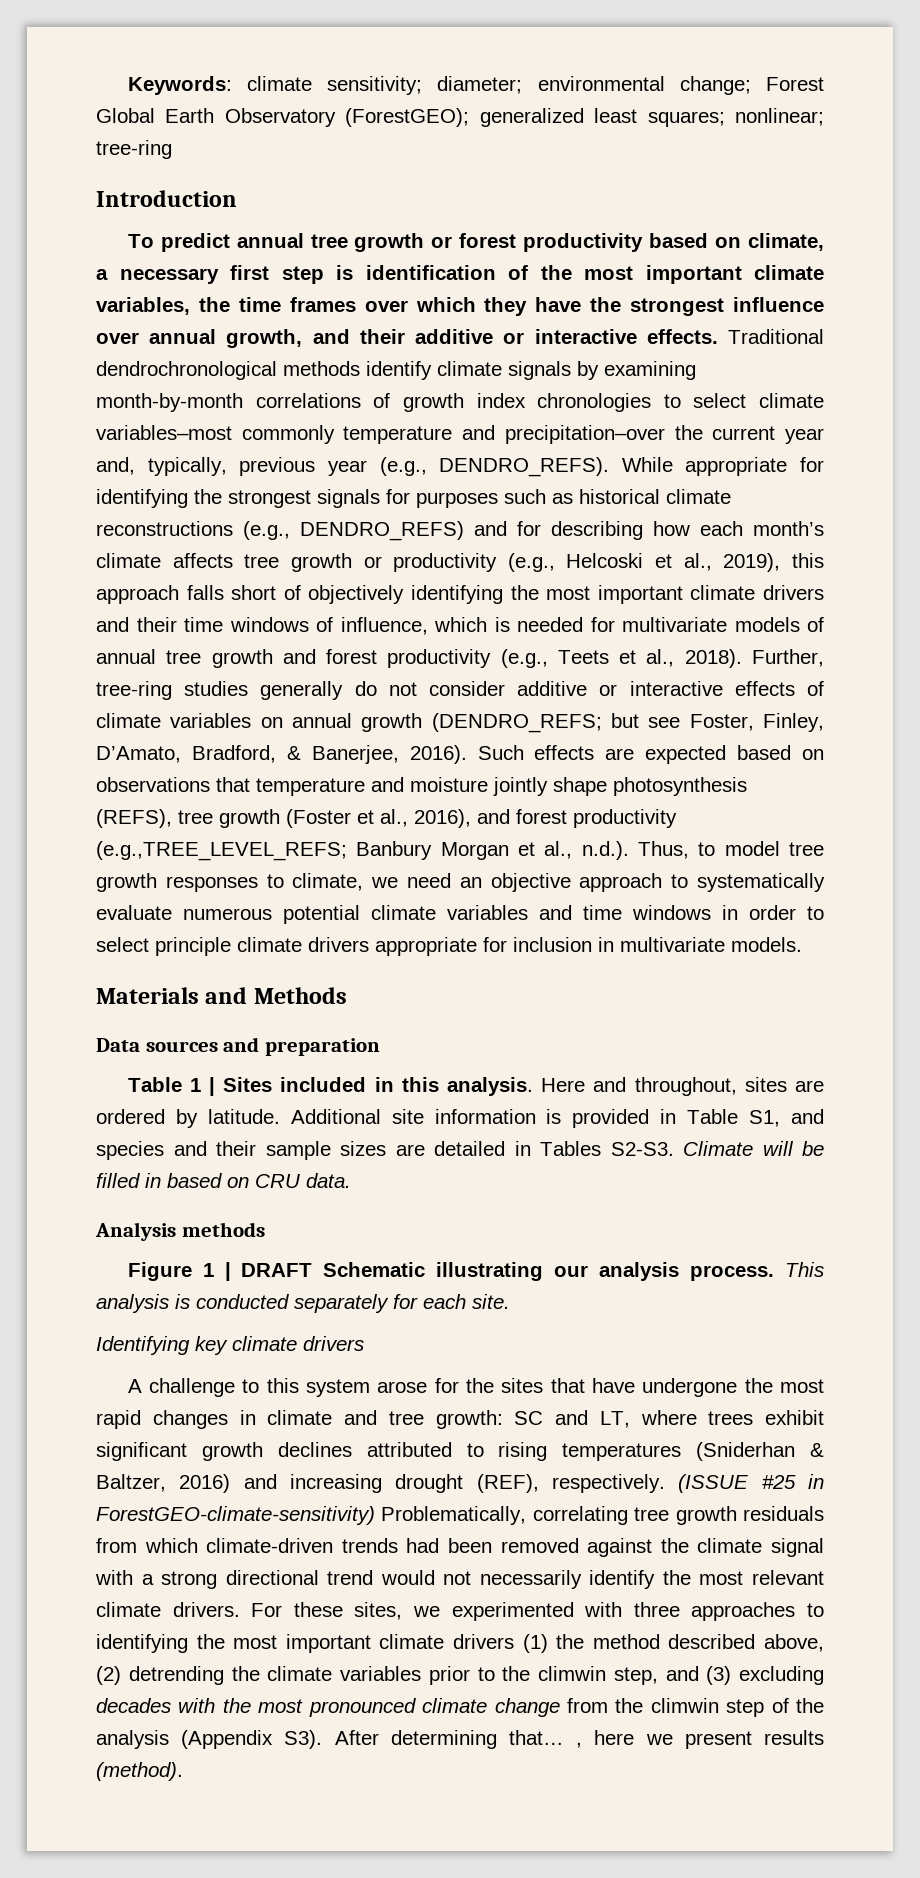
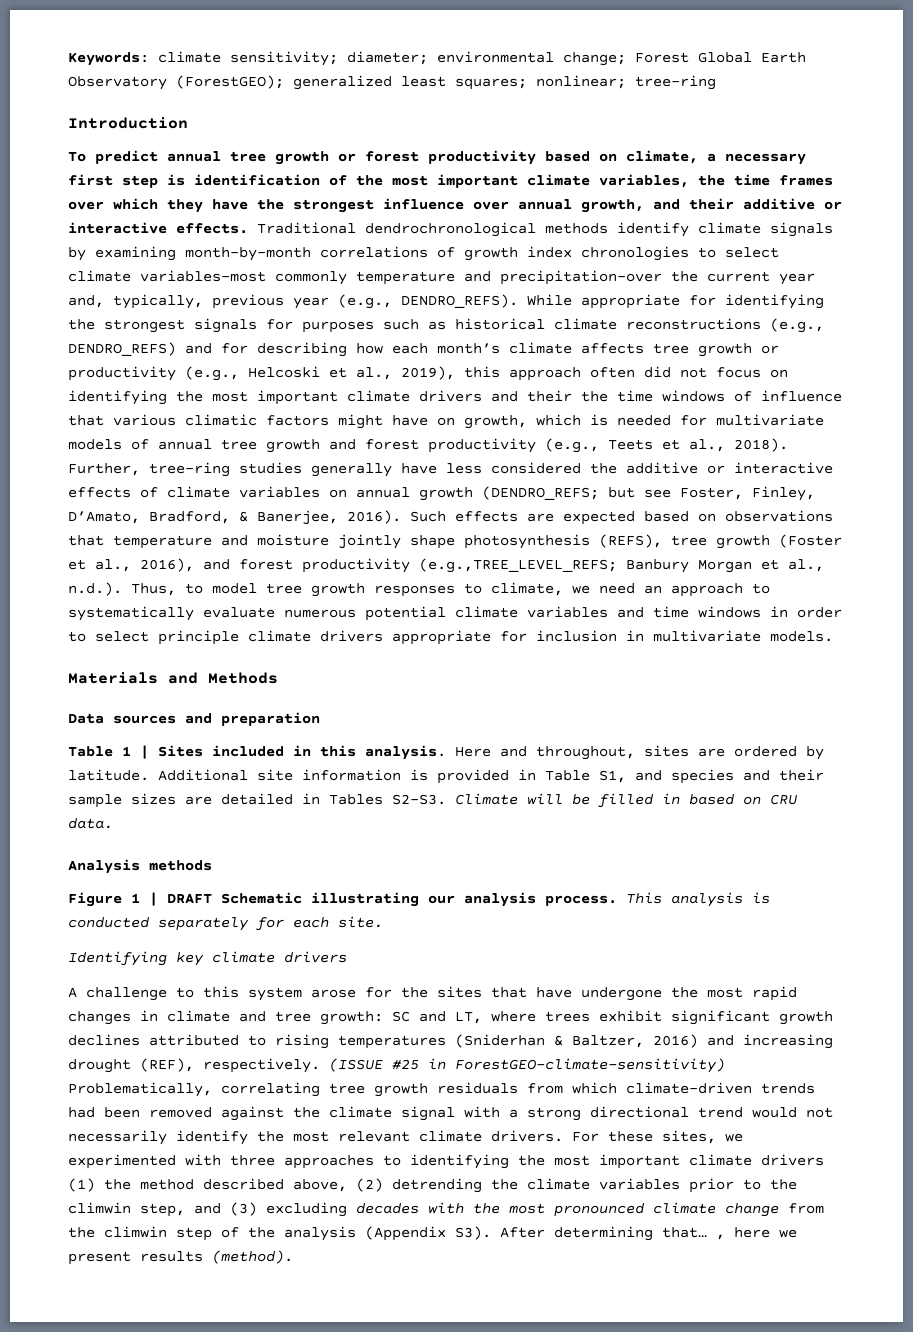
- While appropriate for identifying the strongest signals for purposes such as historical climate reconstructions (e.g., DENDRO_REFS) and for describing how each month’s climate affects tree growth or productivity (e.g., Helcoski et al., 2019), this approach falls short of objectively identifying the most important climate drivers and their time windows of influence, which is needed for multivariate models of annual tree growth and forest productivity (e.g., Teets et al., 2018).
+ While appropriate for identifying the strongest signals for purposes such as historical climate reconstructions (e.g., DENDRO_REFS) and for describing how each month’s climate affects tree growth or productivity (e.g., Helcoski et al., 2019), this approach often did not focus on identifying the most important climate drivers and their the time windows of influence that various climatic factors might have on growth, which is needed for multivariate models of annual tree growth and forest productivity (e.g., Teets et al., 2018).
- Further, tree-ring studies generally do not consider additive or interactive effects of climate variables on annual growth (DENDRO_REFS; but see Foster, Finley, D’Amato, Bradford, & Banerjee, 2016).
+ Further, tree-ring studies generally have less considered the additive or interactive effects of climate variables on annual growth (DENDRO_REFS; but see Foster, Finley, D’Amato, Bradford, & Banerjee, 2016).
- Banbury Morgan et al., n.d.). Thus, to model tree growth responses to climate, we need an objective approach to systematically evaluate numerous potential climate variables and time windows in order to select principle climate drivers appropriate for inclusion in multivariate models.
+ Banbury Morgan et al., n.d.). Thus, to model tree growth responses to climate, we need an approach to systematically evaluate numerous potential climate variables and time windows in order to select principle climate drivers appropriate for inclusion in multivariate models.

